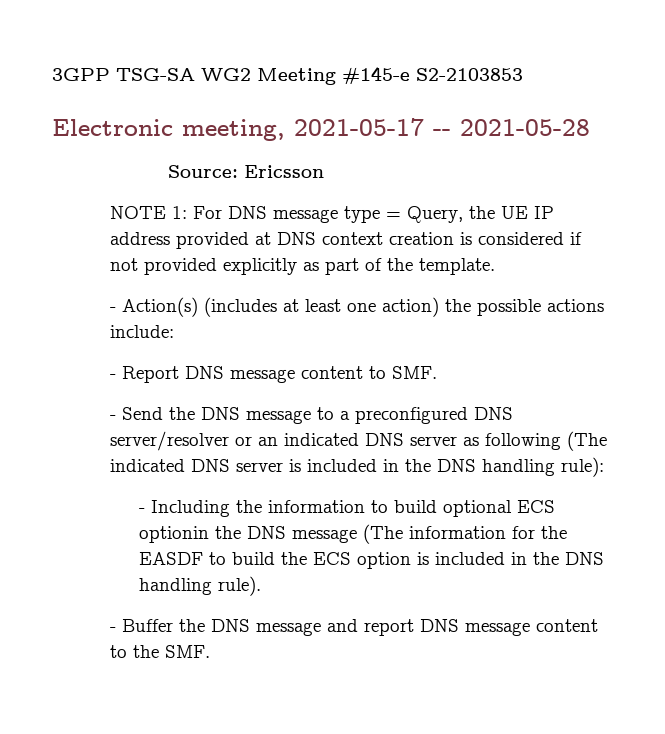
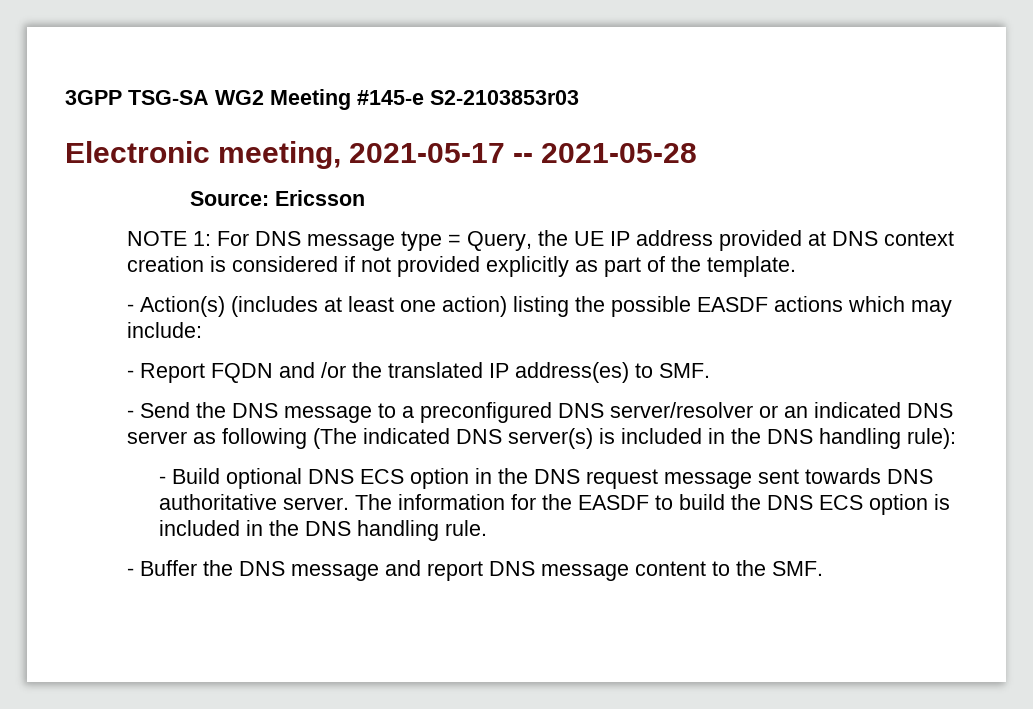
- 3GPP TSG-SA WG2 Meeting #145-e S2-2103853
+ 3GPP TSG-SA WG2 Meeting #145-e S2-2103853r03
- - Action(s) (includes at least one action) the possible actions include:
+ - Action(s) (includes at least one action) listing the possible EASDF actions which may include:
- - Report DNS message content to SMF.
+ - Report FQDN and /or the translated IP address(es) to SMF.
- - Send the DNS message to a preconfigured DNS server/resolver or an indicated DNS server as following (The indicated DNS server is included in the DNS handling rule):
+ - Send the DNS message to a preconfigured DNS server/resolver or an indicated DNS server as following (The indicated DNS server(s) is included in the DNS handling rule):
- - Including the information to build optional ECS optionin the DNS message (The information for the EASDF to build the ECS option is included in the DNS handling rule).
+ - Build optional DNS ECS option in the DNS request message sent towards DNS authoritative server. The information for the EASDF to build the DNS ECS option is included in the DNS handling rule.

